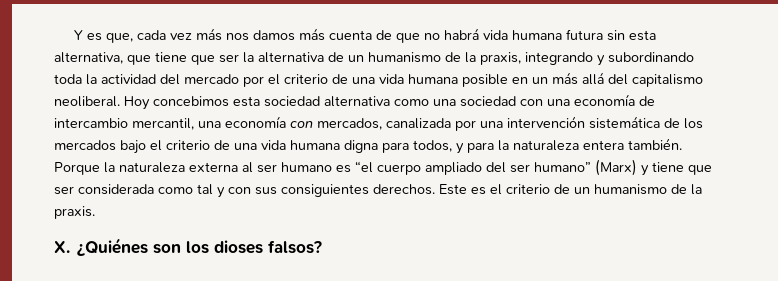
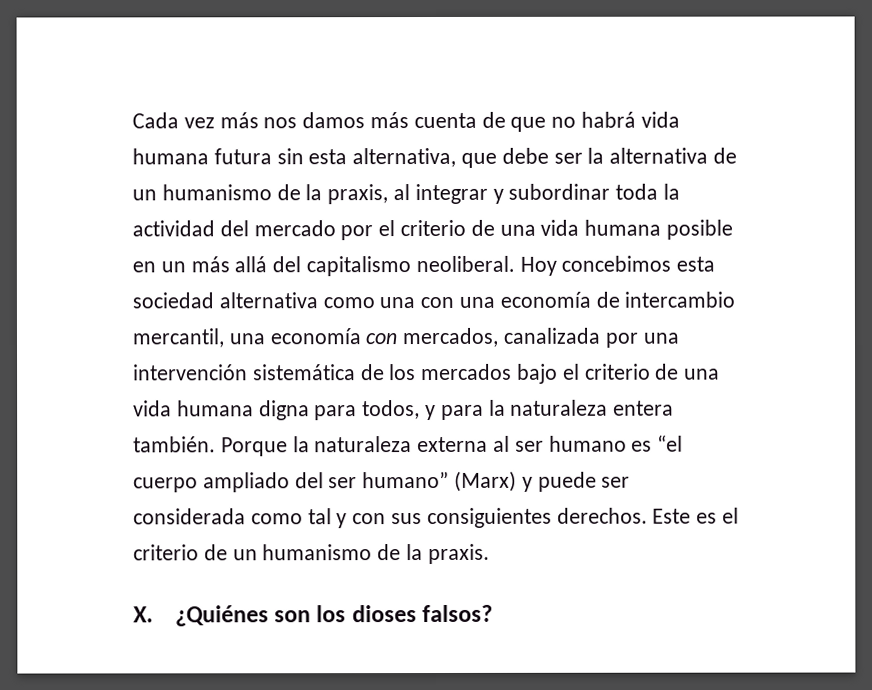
- Y es que, cada vez más nos damos más cuenta de que no habrá vida humana futura sin esta alternativa, que tiene que ser la alternativa de un humanismo de la praxis, integrando y subordinando toda la actividad del mercado por el criterio de una vida humana posible en un más allá del capitalismo neoliberal.
+ Cada vez más nos damos más cuenta de que no habrá vida humana futura sin esta alternativa, que debe ser la alternativa de un humanismo de la praxis, al integrar y subordinar toda la actividad del mercado por el criterio de una vida humana posible en un más allá del capitalismo neoliberal.
- Hoy concebimos esta sociedad alternativa como una sociedad con una economía de intercambio mercantil, una economía con mercados, canalizada por una intervención sistemática de los mercados bajo el criterio de una vida humana digna para todos, y para la naturaleza entera también.
+ Hoy concebimos esta sociedad alternativa como una con una economía de intercambio mercantil, una economía con mercados, canalizada por una intervención sistemática de los mercados bajo el criterio de una vida humana digna para todos, y para la naturaleza entera también.
- Porque la naturaleza externa al ser humano es “el cuerpo ampliado del ser humano” (Marx) y tiene que ser considerada como tal y con sus consiguientes derechos.
+ Porque la naturaleza externa al ser humano es “el cuerpo ampliado del ser humano” (Marx) y puede ser considerada como tal y con sus consiguientes derechos.

